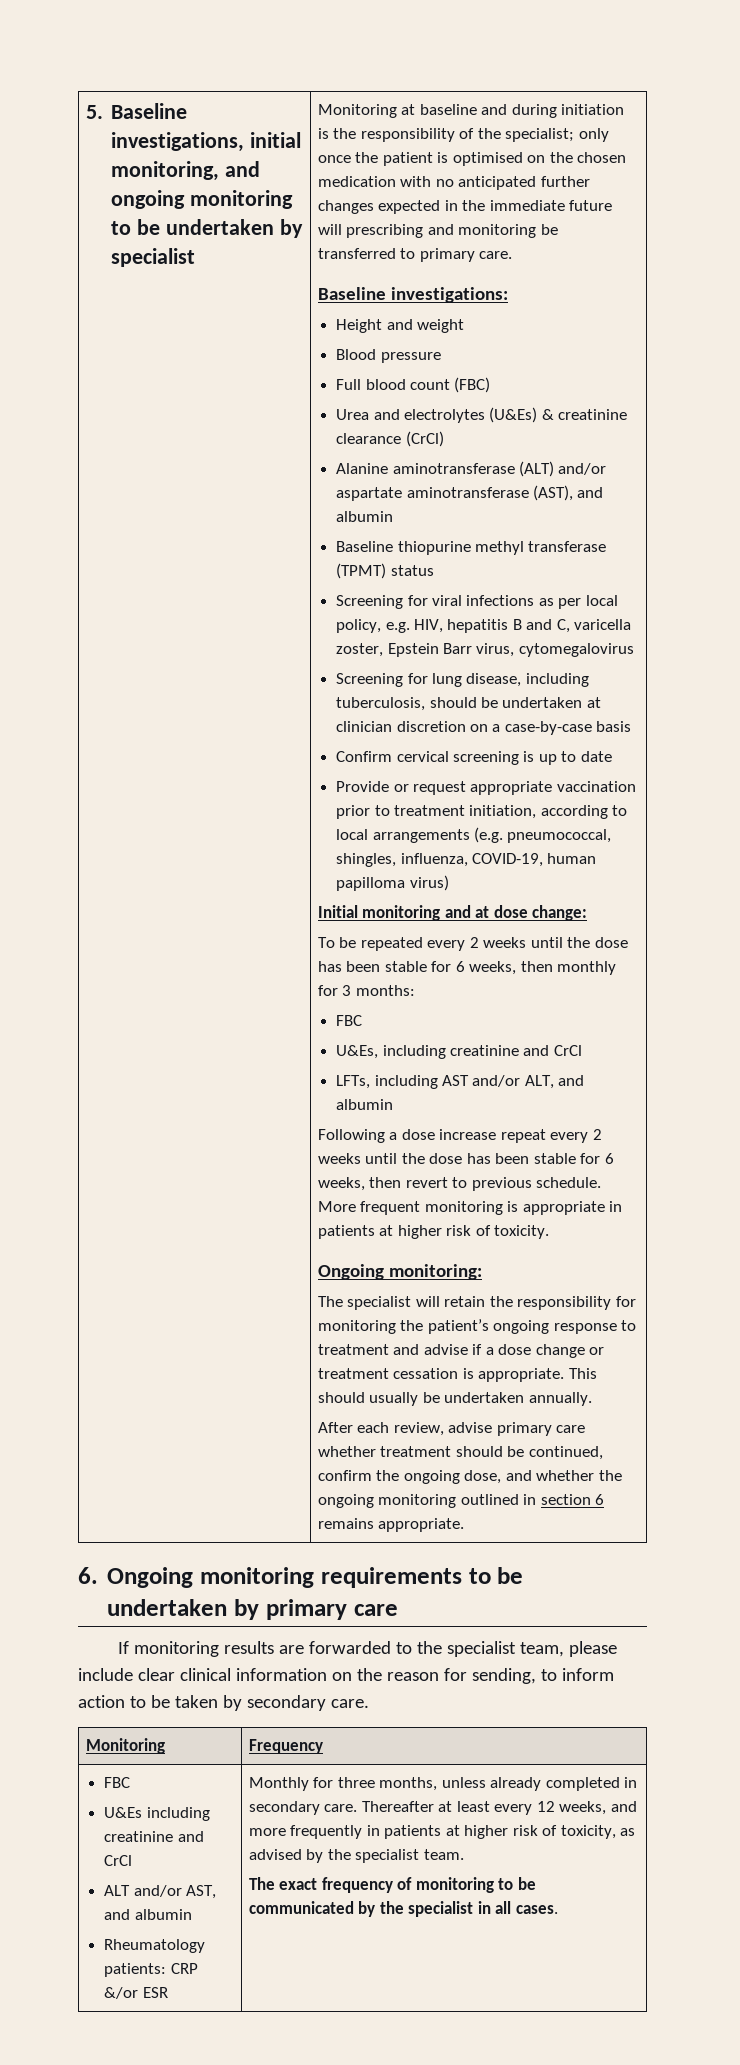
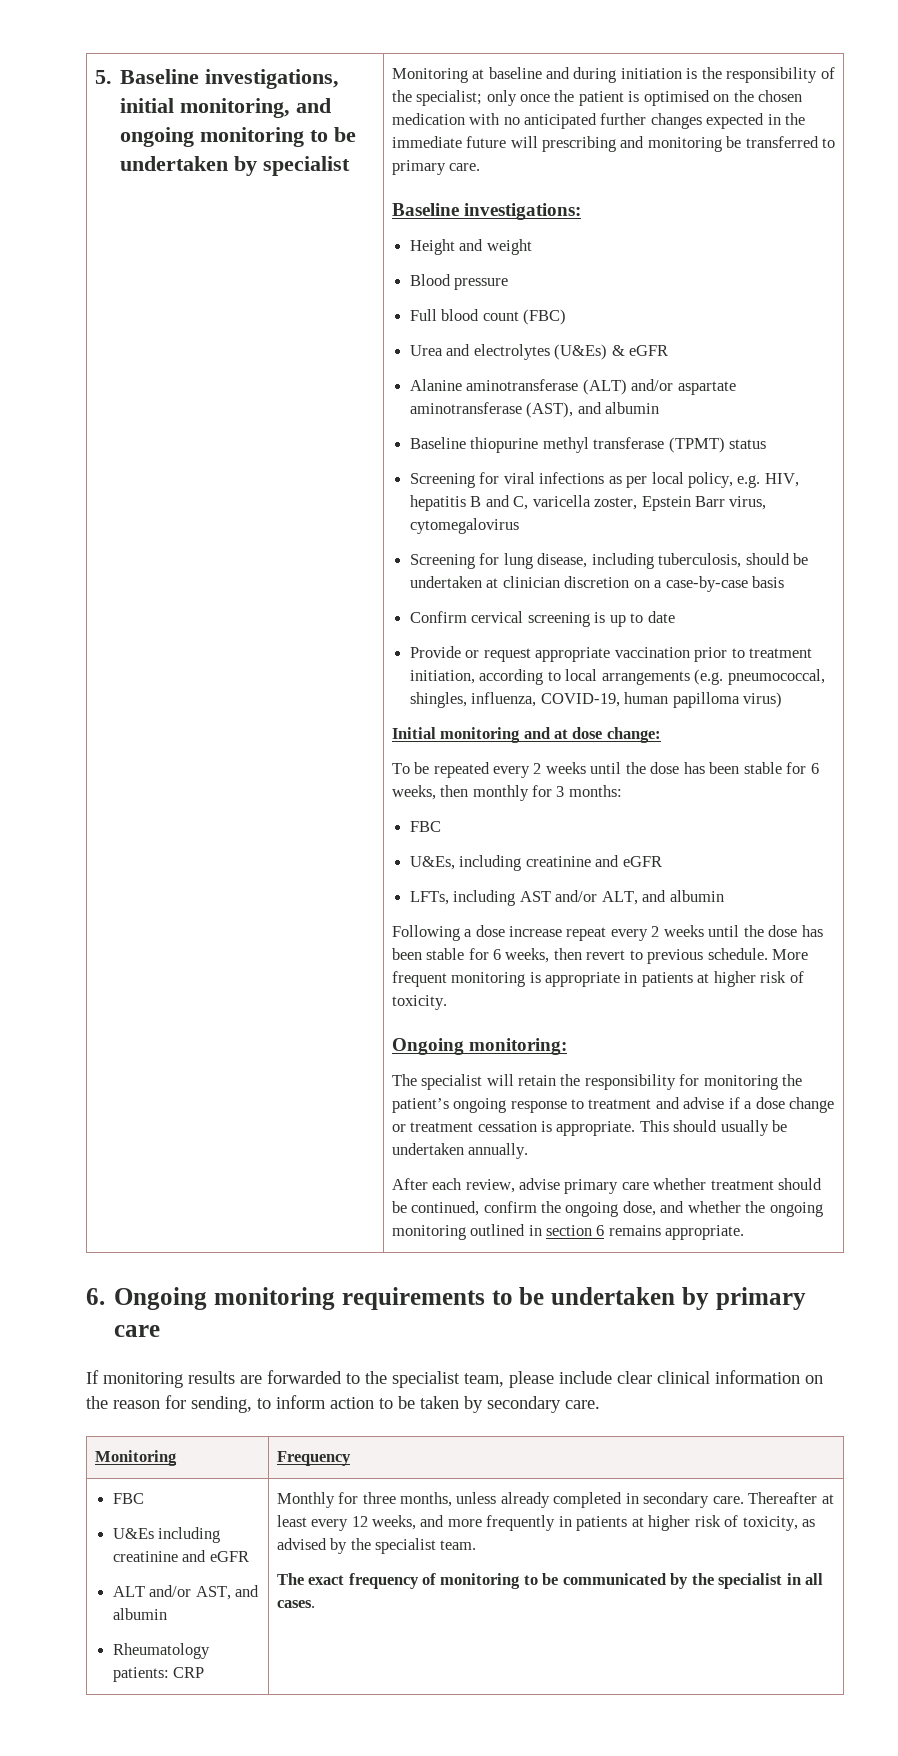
- Urea and electrolytes (U&Es) & creatinine clearance (CrCl)
+ Urea and electrolytes (U&Es) & eGFR
- U&Es, including creatinine and CrCl
+ U&Es, including creatinine and eGFR
- U&Es including creatinine and CrCl
+ U&Es including creatinine and eGFR
- Rheumatology patients: CRP &/or ESR
+ Rheumatology patients: CRP

